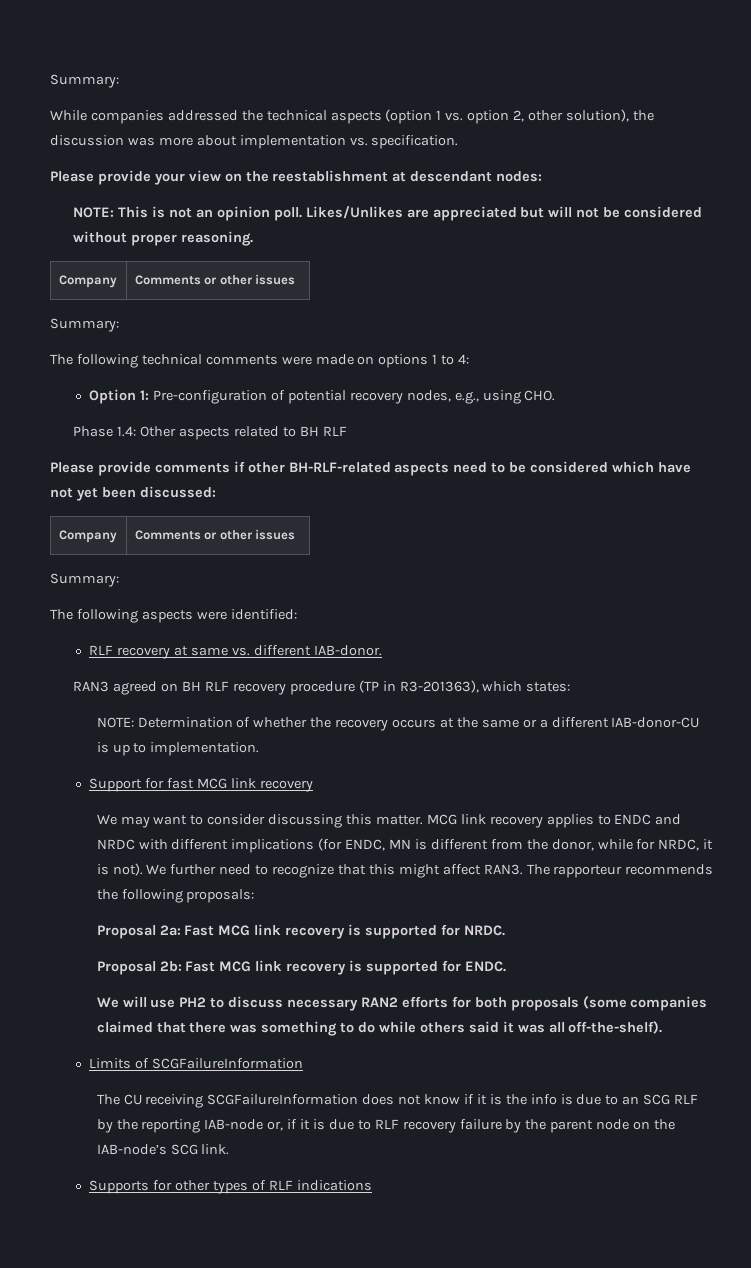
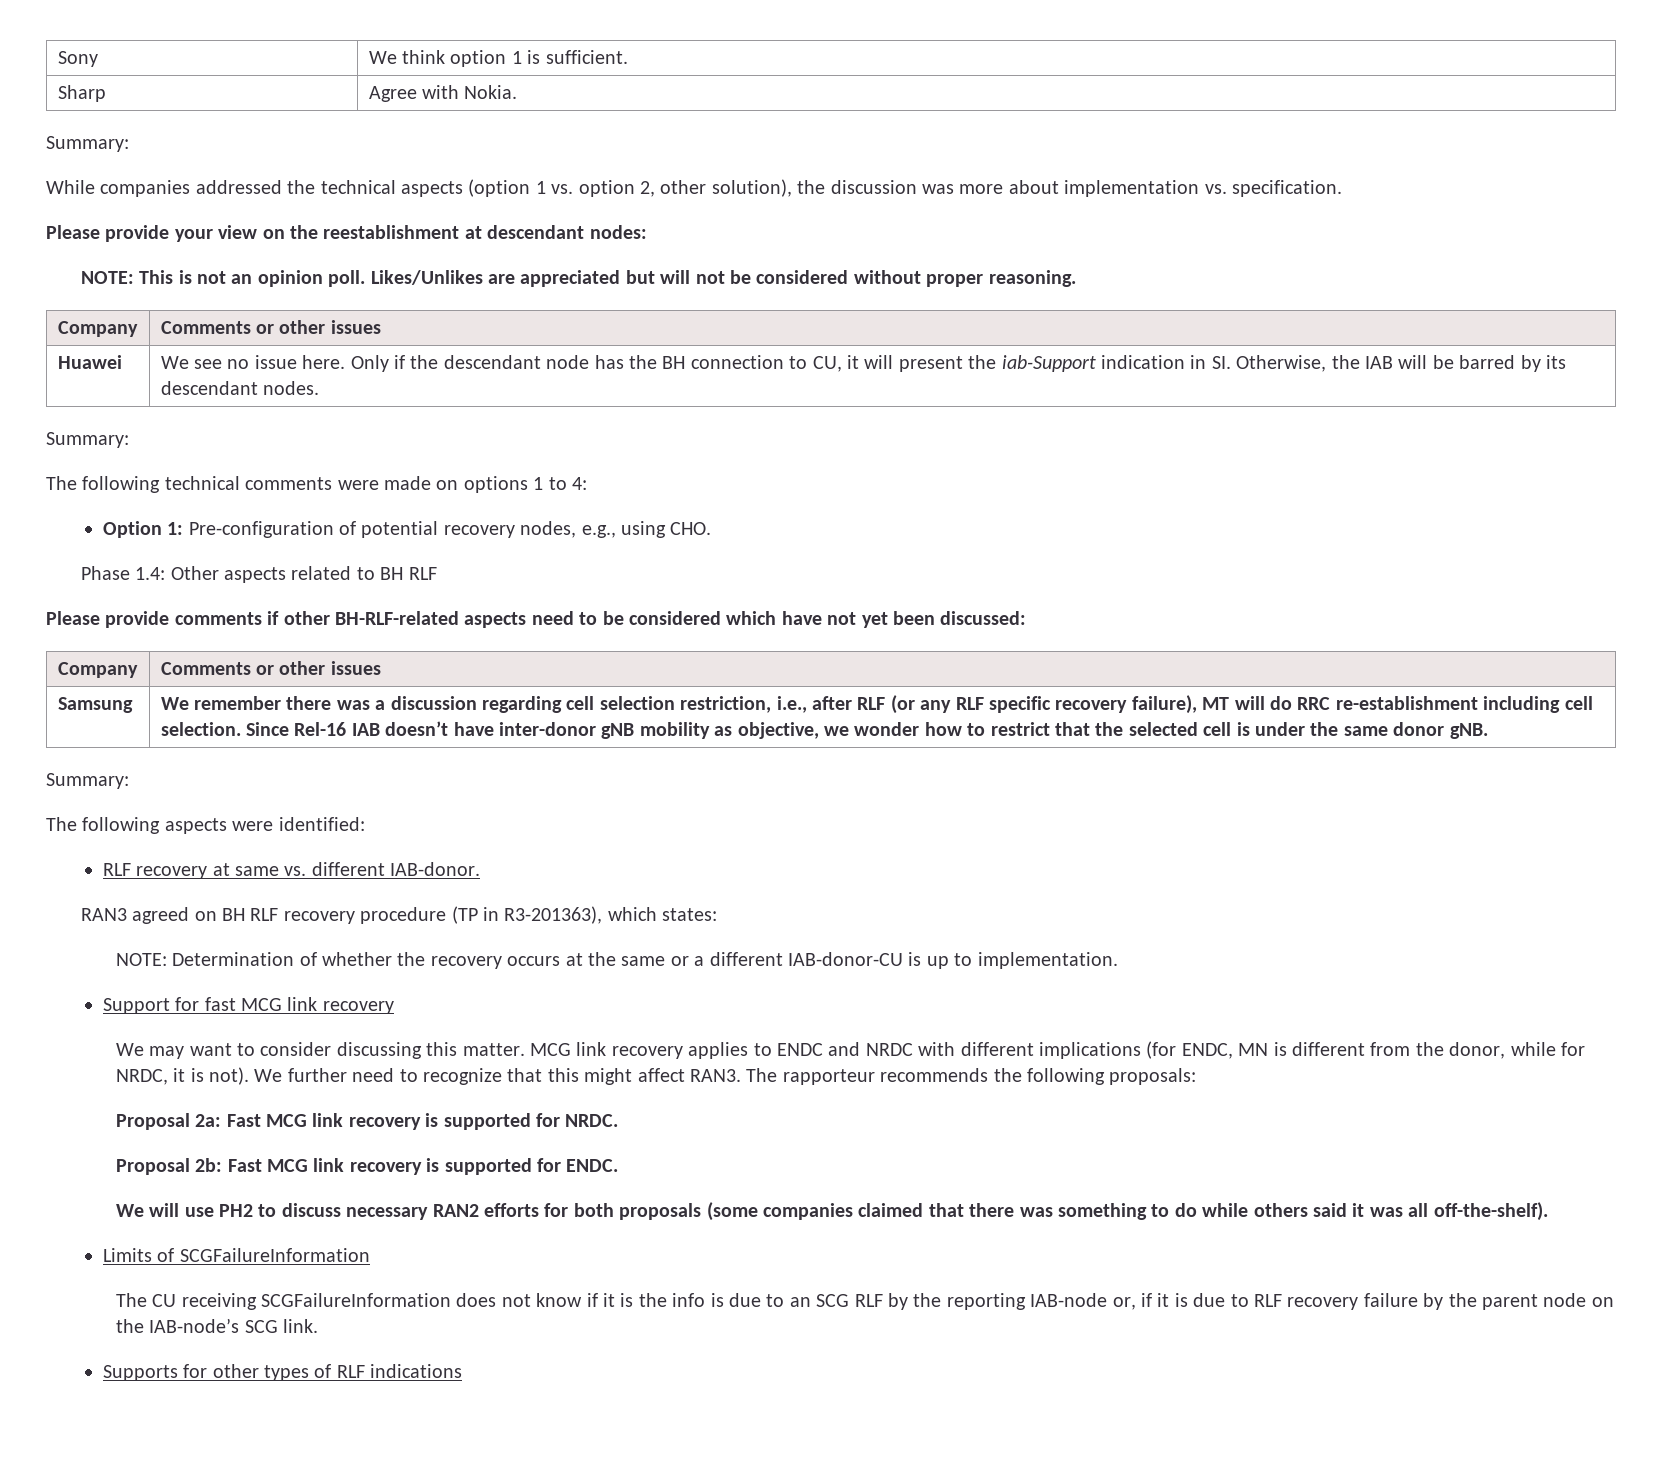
+ Sony | We think option 1 is sufficient.
+ Sharp | Agree with Nokia.
+ Huawei | We see no issue here. Only if the descendant node has the BH connection to CU, it will present the iab-Support indication in SI. Otherwise, the IAB will be barred by its descendant nodes.
+ Samsung | We remember there was a discussion regarding cell selection restriction, i.e., after RLF (or any RLF specific recovery failure), MT will do RRC re-establishment including cell selection. Since Rel-16 IAB doesn’t have inter-donor gNB mobility as objective, we wonder how to restrict that the selected cell is under the same donor gNB.

